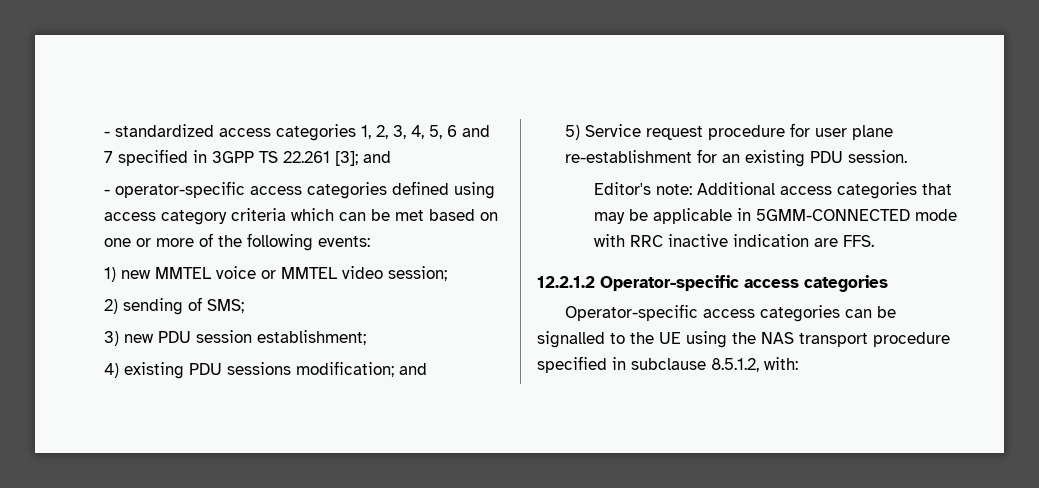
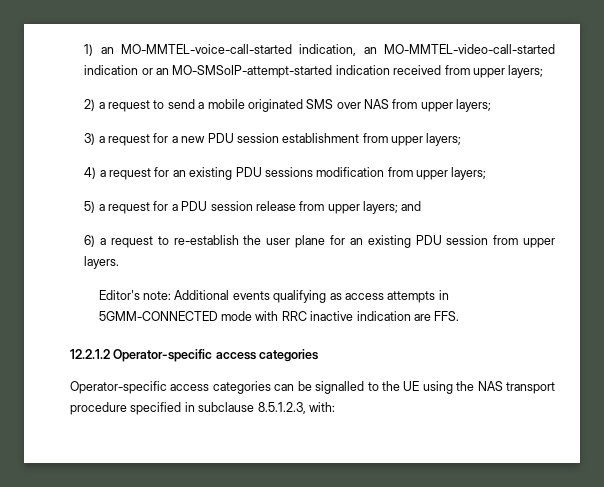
- - standardized access categories 1, 2, 3, 4, 5, 6 and 7 specified in 3GPP TS 22.261 [3]; and
- - operator-specific access categories defined using access category criteria which can be met based on one or more of the following events:
- 1) new MMTEL voice or MMTEL video session;
- 2) sending of SMS;
- 3) new PDU session establishment;
- 4) existing PDU sessions modification; and
- 5) Service request procedure for user plane re-establishment for an existing PDU session.
- Editor's note: Additional access categories that may be applicable in 5GMM-CONNECTED mode with RRC inactive indication are FFS.
+ 1) an MO-MMTEL-voice-call-started indication, an MO-MMTEL-video-call-started indication or an MO-SMSoIP-attempt-started indication received from upper layers;
+ 2) a request to send a mobile originated SMS over NAS from upper layers;
+ 3) a request for a new PDU session establishment from upper layers;
+ 4) a request for an existing PDU sessions modification from upper layers;
+ 5) a request for a PDU session release from upper layers; and
+ 6) a request to re-establish the user plane for an existing PDU session from upper layers.
+ Editor's note: Additional events qualifying as access attempts in 5GMM-CONNECTED mode with RRC inactive indication are FFS.
- Operator-specific access categories can be signalled to the UE using the NAS transport procedure specified in subclause 8.5.1.2, with:
+ Operator-specific access categories can be signalled to the UE using the NAS transport procedure specified in subclause 8.5.1.2.3, with:

